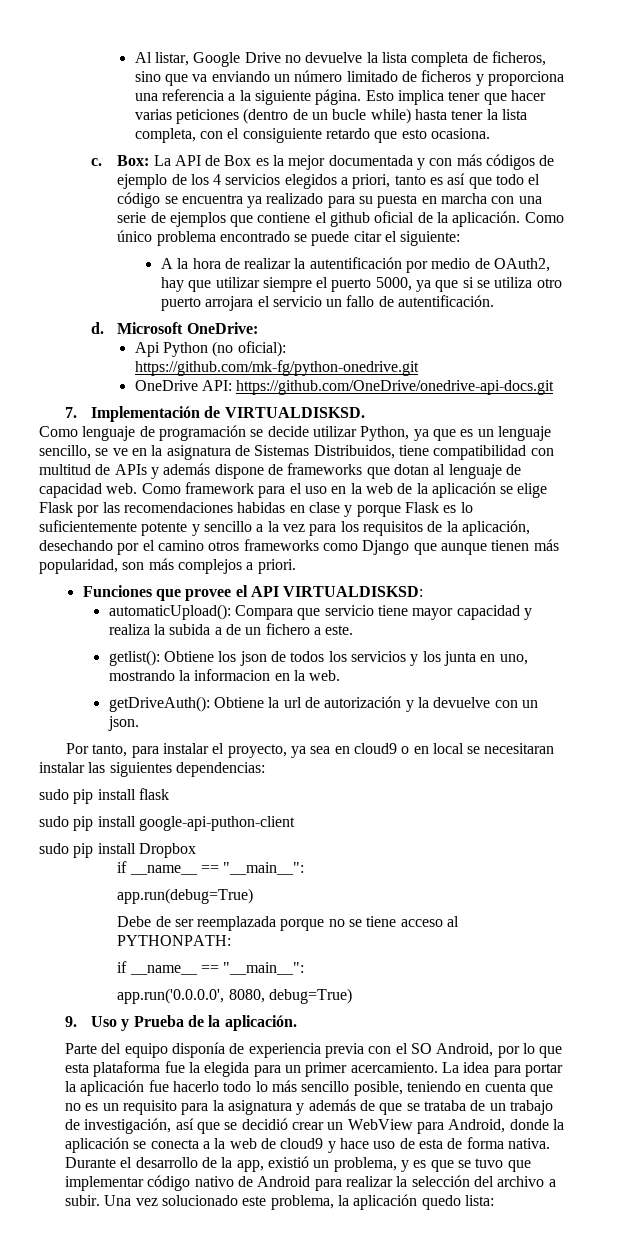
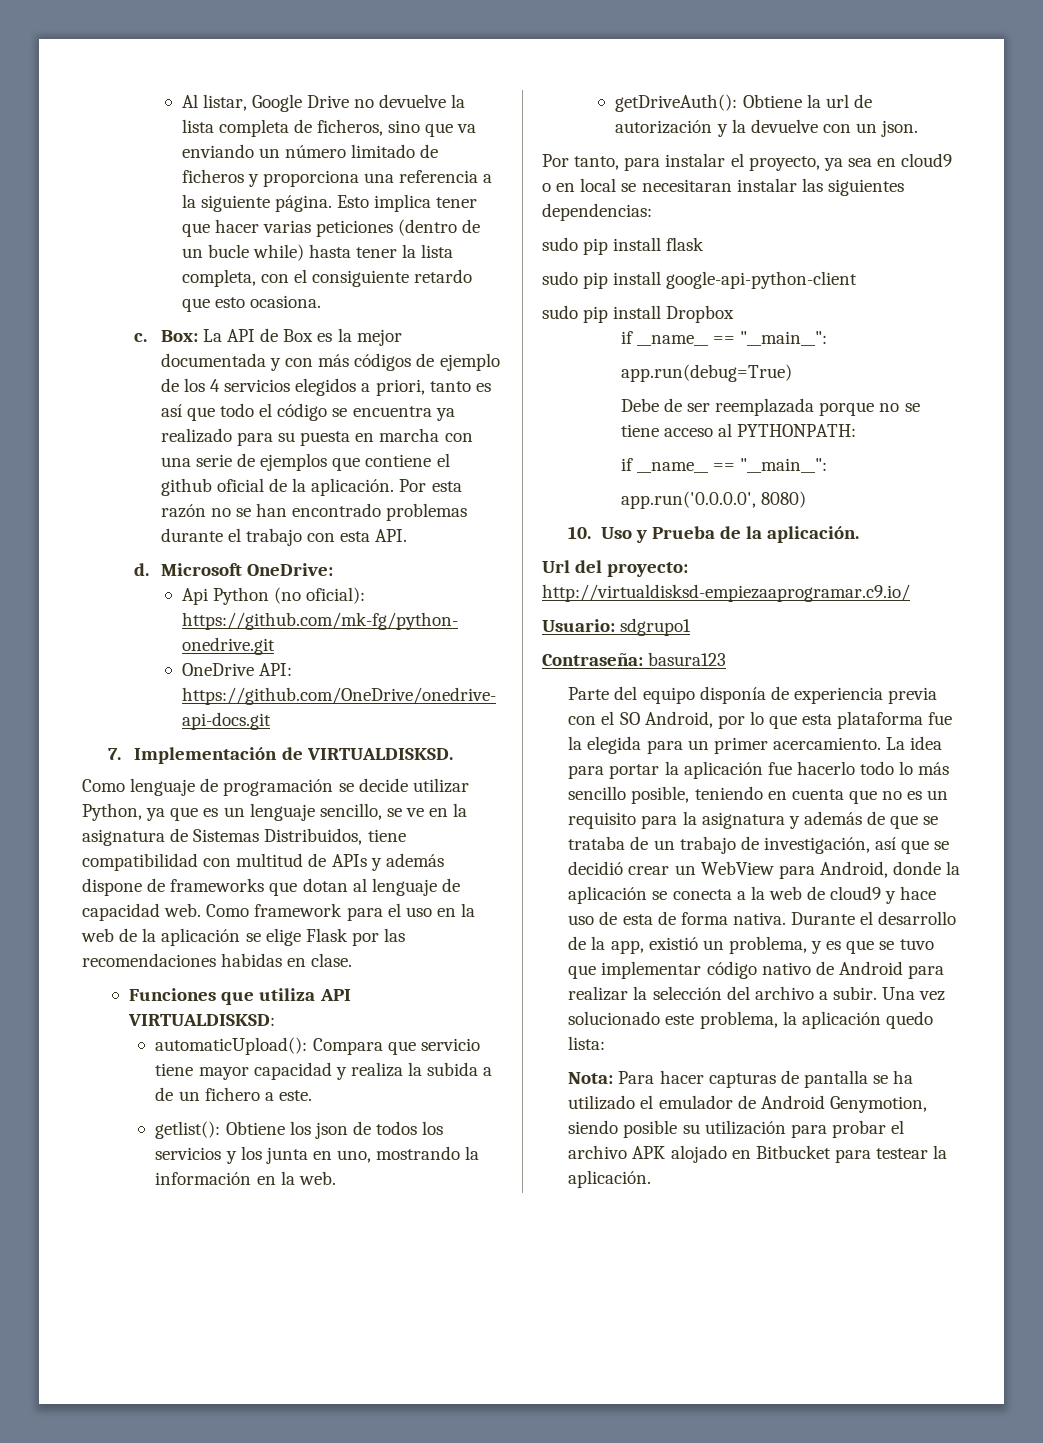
- Como único problema encontrado se puede citar el siguiente:
- A la hora de realizar la autentificación por medio de OAuth2, hay que utilizar siempre el puerto 5000, ya que si se utiliza otro puerto arrojara el servicio un fallo de autentificación.
+ Por esta razón no se han encontrado problemas durante el trabajo con esta API.
- Como framework para el uso en la web de la aplicación se elige Flask por las recomendaciones habidas en clase y porque Flask es lo suficientemente potente y sencillo a la vez para los requisitos de la aplicación, desechando por el camino otros frameworks como Django que aunque tienen más popularidad, son más complejos a priori.
+ Como framework para el uso en la web de la aplicación se elige Flask por las recomendaciones habidas en clase.
- Funciones que provee el API VIRTUALDISKSD:
+ Funciones que utiliza API VIRTUALDISKSD:
- getlist(): Obtiene los json de todos los servicios y los junta en uno, mostrando la informacion en la web.
+ getlist(): Obtiene los json de todos los servicios y los junta en uno, mostrando la información en la web.
- sudo pip install google-api-puthon-client
+ sudo pip install google-api-python-client
- app.run('0.0.0.0', 8080, debug=True)
- 9. Uso y Prueba de la aplicación.
+ app.run('0.0.0.0', 8080)
+ 10. Uso y Prueba de la aplicación.
+ Url del proyecto: http://virtualdisksd-empiezaaprogramar.c9.io/
+ Usuario: sdgrupo1
+ Contraseña: basura123
+ Nota: Para hacer capturas de pantalla se ha utilizado el emulador de Android Genymotion, siendo posible su utilización para probar el archivo APK alojado en Bitbucket para testear la aplicación.

